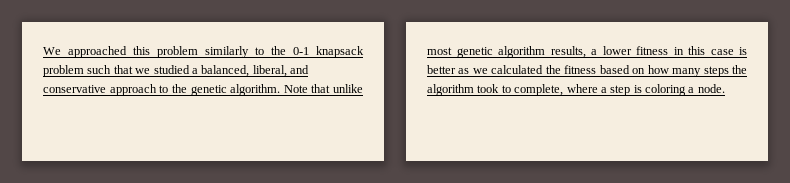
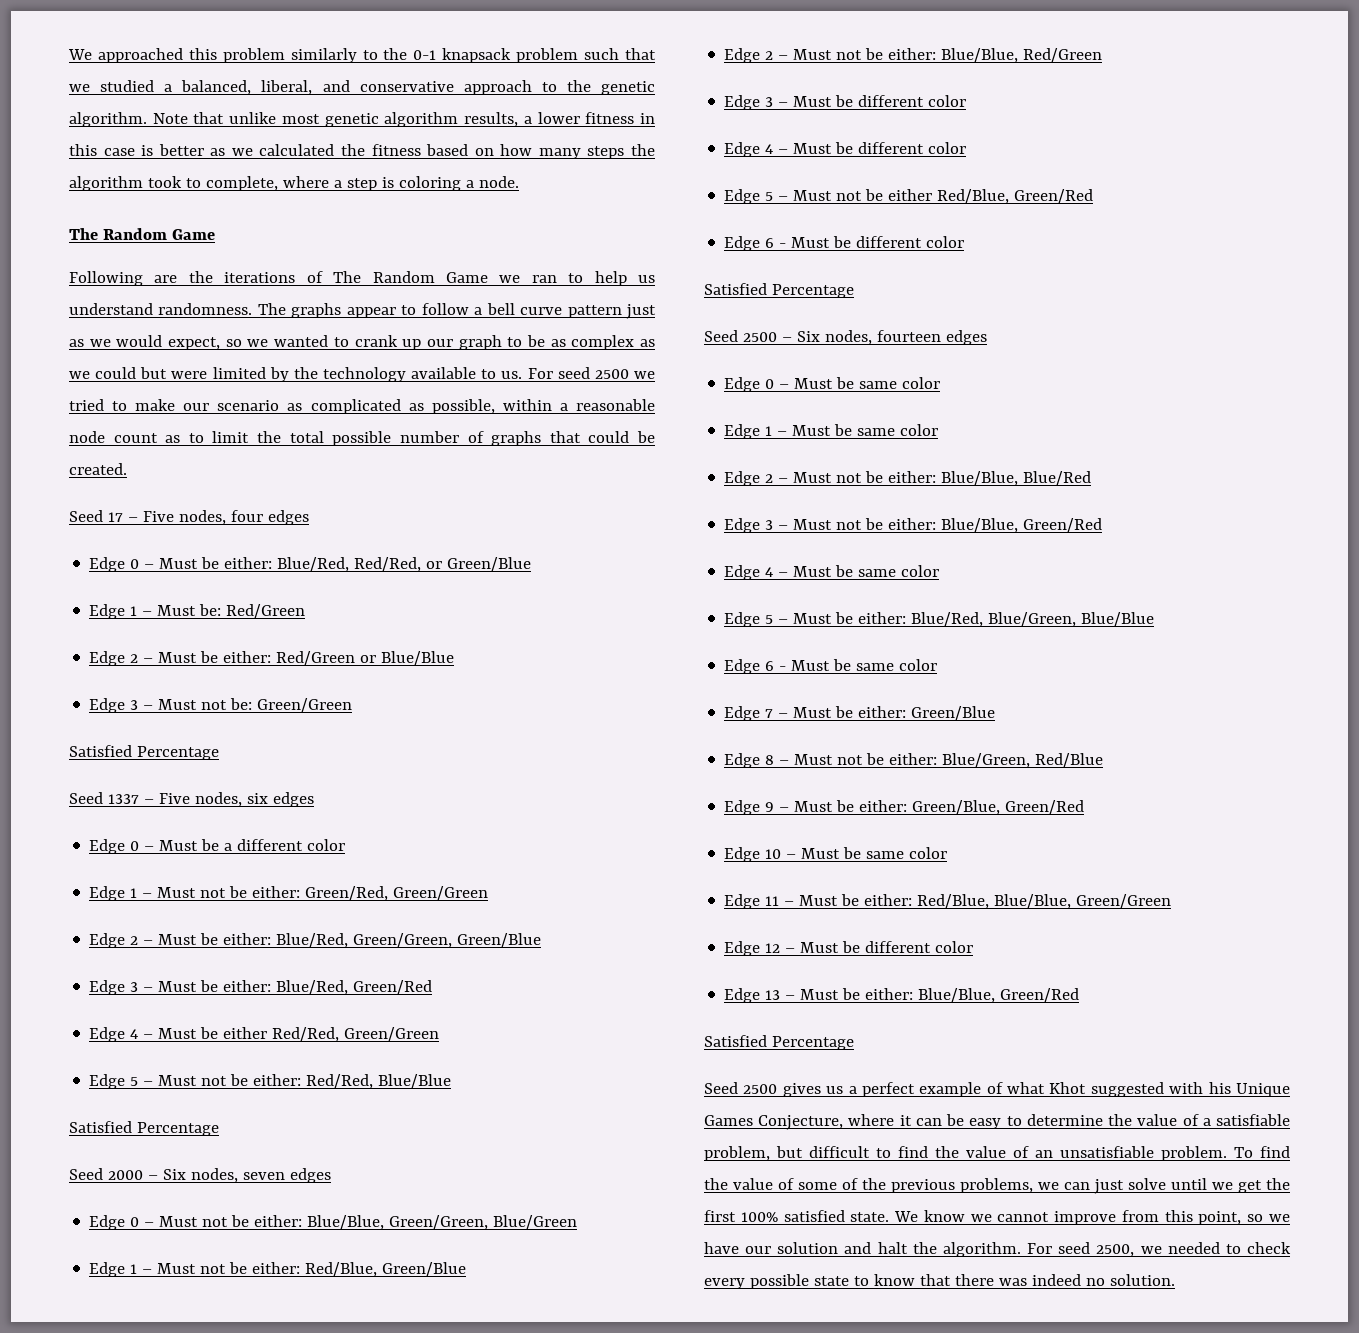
  Note that unlike most genetic algorithm results, a lower fitness in this case is better as we calculated the fitness based on how many steps the algorithm took to complete, where a step is coloring a node.
+ The Random Game
+ Following are the iterations of The Random Game we ran to help us understand randomness. The graphs appear to follow a bell curve pattern just as we would expect, so we wanted to crank up our graph to be as complex as we could but were limited by the technology available to us. For seed 2500 we tried to make our scenario as complicated as possible, within a reasonable node count as to limit the total possible number of graphs that could be created.
+ Seed 17 – Five nodes, four edges
+ Edge 0 – Must be either: Blue/Red, Red/Red, or Green/Blue
+ Edge 1 – Must be: Red/Green
+ Edge 2 – Must be either: Red/Green or Blue/Blue
+ Edge 3 – Must not be: Green/Green
+ Satisfied Percentage
+ Seed 1337 – Five nodes, six edges
+ Edge 0 – Must be a different color
+ Edge 1 – Must not be either: Green/Red, Green/Green
+ Edge 2 – Must be either: Blue/Red, Green/Green, Green/Blue
+ Edge 3 – Must be either: Blue/Red, Green/Red
+ Edge 4 – Must be either Red/Red, Green/Green
+ Edge 5 – Must not be either: Red/Red, Blue/Blue
+ Satisfied Percentage
+ Seed 2000 – Six nodes, seven edges
+ Edge 0 – Must not be either: Blue/Blue, Green/Green, Blue/Green
+ Edge 1 – Must not be either: Red/Blue, Green/Blue
+ Edge 2 – Must not be either: Blue/Blue, Red/Green
+ Edge 3 – Must be different color
+ Edge 4 – Must be different color
+ Edge 5 – Must not be either Red/Blue, Green/Red
+ Edge 6 - Must be different color
+ Satisfied Percentage
+ Seed 2500 – Six nodes, fourteen edges
+ Edge 0 – Must be same color
+ Edge 1 – Must be same color
+ Edge 2 – Must not be either: Blue/Blue, Blue/Red
+ Edge 3 – Must not be either: Blue/Blue, Green/Red
+ Edge 4 – Must be same color
+ Edge 5 – Must be either: Blue/Red, Blue/Green, Blue/Blue
+ Edge 6 - Must be same color
+ Edge 7 – Must be either: Green/Blue
+ Edge 8 – Must not be either: Blue/Green, Red/Blue
+ Edge 9 – Must be either: Green/Blue, Green/Red
+ Edge 10 – Must be same color
+ Edge 11 – Must be either: Red/Blue, Blue/Blue, Green/Green
+ Edge 12 – Must be different color
+ Edge 13 – Must be either: Blue/Blue, Green/Red
+ Satisfied Percentage
+ Seed 2500 gives us a perfect example of what Khot suggested with his Unique Games Conjecture, where it can be easy to determine the value of a satisfiable problem, but difficult to find the value of an unsatisfiable problem. To find the value of some of the previous problems, we can just solve until we get the first 100% satisfied state. We know we cannot improve from this point, so we have our solution and halt the algorithm. For seed 2500, we needed to check every possible state to know that there was indeed no solution.

